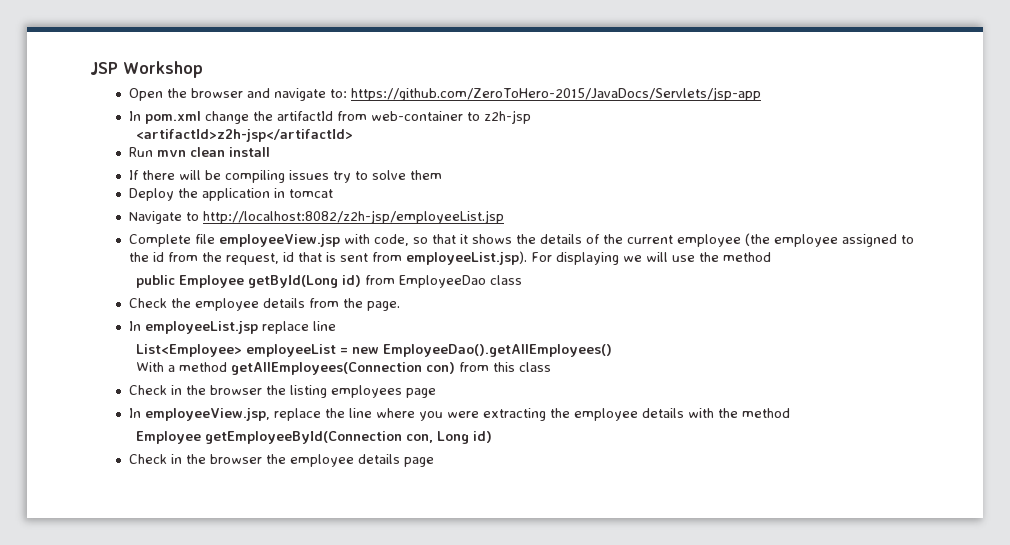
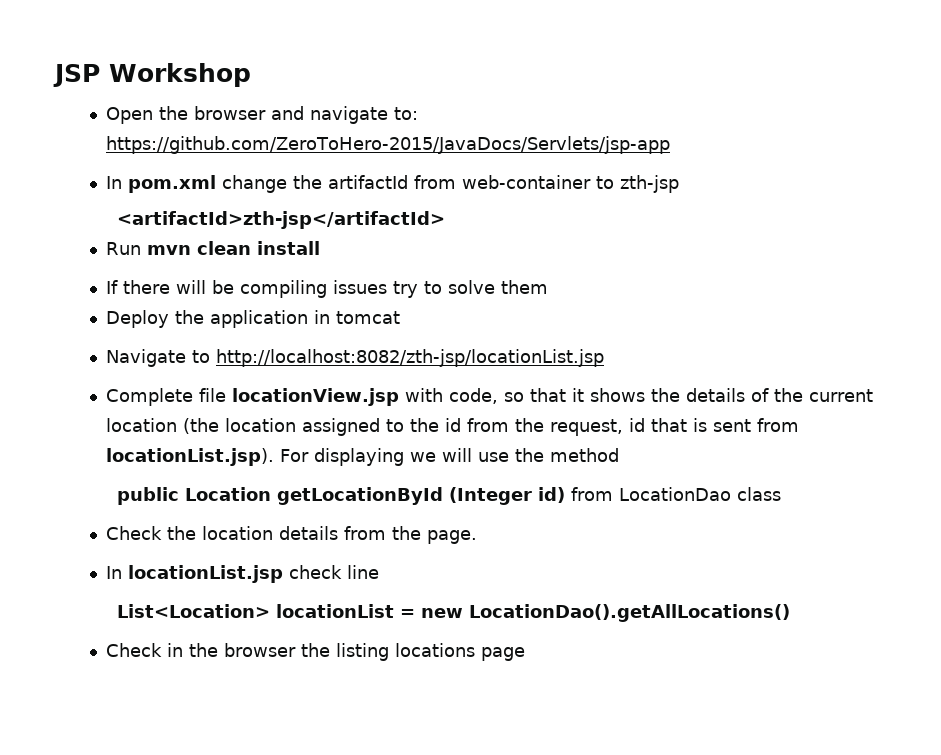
- In pom.xml change the artifactId from web-container to z2h-jsp
- <artifactId>z2h-jsp</artifactId>
+ In pom.xml change the artifactId from web-container to zth-jsp
+ <artifactId>zth-jsp</artifactId>
- Navigate to http://localhost:8082/z2h-jsp/employeeList.jsp
+ Navigate to http://localhost:8082/zth-jsp/locationList.jsp
- Complete file employeeView.jsp with code, so that it shows the details of the current employee (the employee assigned to the id from the request, id that is sent from employeeList.jsp). For displaying we will use the method
+ Complete file locationView.jsp with code, so that it shows the details of the current location (the location assigned to the id from the request, id that is sent from locationList.jsp). For displaying we will use the method
- public Employee getById(Long id) from EmployeeDao class
+ public Location getLocationById (Integer id) from LocationDao class
- Check the employee details from the page.
+ Check the location details from the page.
- In employeeList.jsp replace line
+ In locationList.jsp check line
- List<Employee> employeeList = new EmployeeDao().getAllEmployees()
- With a method getAllEmployees(Connection con) from this class
+ List<Location> locationList = new LocationDao().getAllLocations()
- Check in the browser the listing employees page
- In employeeView.jsp, replace the line where you were extracting the employee details with the method
- Employee getEmployeeById(Connection con, Long id)
- Check in the browser the employee details page
+ Check in the browser the listing locations page

